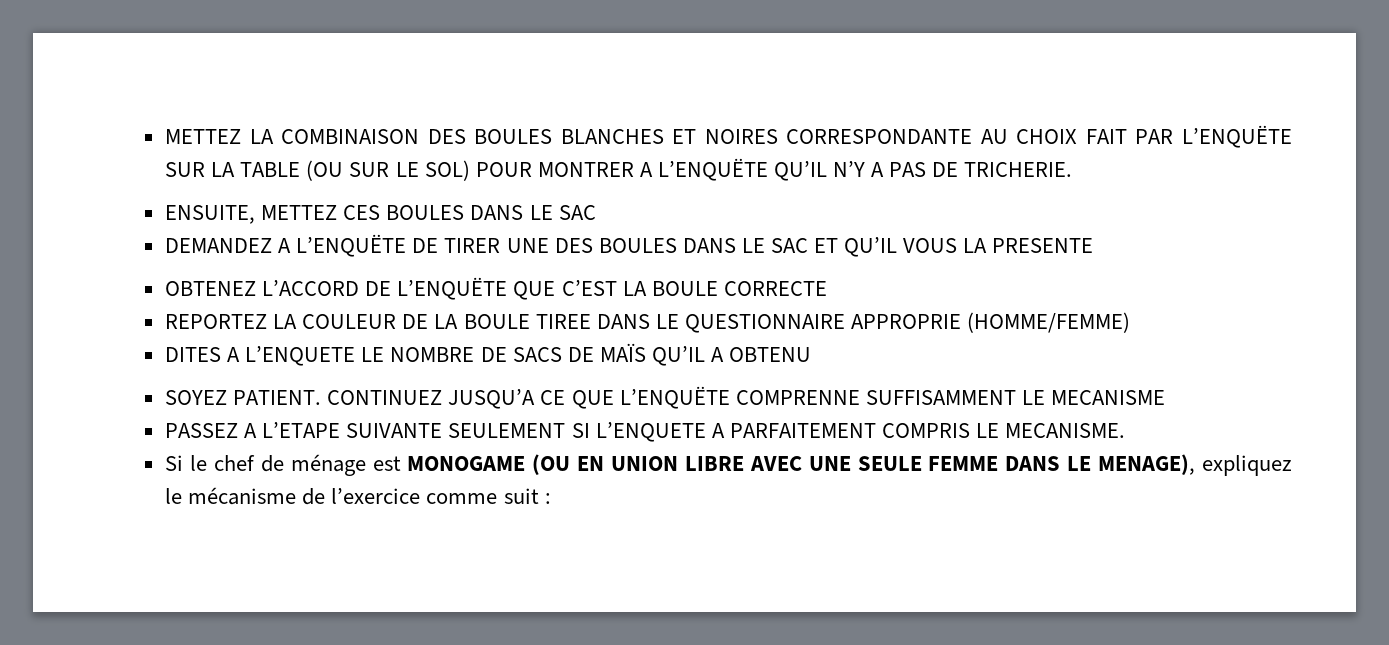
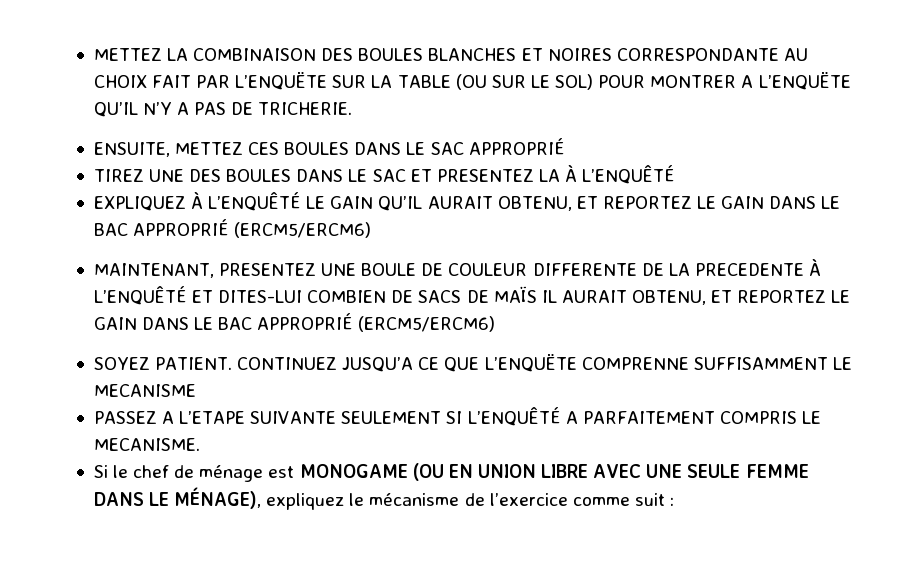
- ENSUITE, METTEZ CES BOULES DANS LE SAC
- DEMANDEZ A L’ENQUËTE DE TIRER UNE DES BOULES DANS LE SAC ET QU’IL VOUS LA PRESENTE
- OBTENEZ L’ACCORD DE L’ENQUËTE QUE C’EST LA BOULE CORRECTE
- REPORTEZ LA COULEUR DE LA BOULE TIREE DANS LE QUESTIONNAIRE APPROPRIE (HOMME/FEMME)
- DITES A L’ENQUETE LE NOMBRE DE SACS DE MAÏS QU’IL A OBTENU
+ ENSUITE, METTEZ CES BOULES DANS LE SAC APPROPRIÉ
+ TIREZ UNE DES BOULES DANS LE SAC ET PRESENTEZ LA À L’ENQUÊTÉ
+ EXPLIQUEZ À L’ENQUÊTÉ LE GAIN QU’IL AURAIT OBTENU, ET REPORTEZ LE GAIN DANS LE BAC APPROPRIÉ (ERCM5/ERCM6)
+ MAINTENANT, PRESENTEZ UNE BOULE DE COULEUR DIFFERENTE DE LA PRECEDENTE À L’ENQUÊTÉ ET DITES-LUI COMBIEN DE SACS DE MAÏS IL AURAIT OBTENU, ET REPORTEZ LE GAIN DANS LE BAC APPROPRIÉ (ERCM5/ERCM6)
- PASSEZ A L’ETAPE SUIVANTE SEULEMENT SI L’ENQUETE A PARFAITEMENT COMPRIS LE MECANISME.
+ PASSEZ A L’ETAPE SUIVANTE SEULEMENT SI L’ENQUÊTÉ A PARFAITEMENT COMPRIS LE MECANISME.
- Si le chef de ménage est MONOGAME (OU EN UNION LIBRE AVEC UNE SEULE FEMME DANS LE MENAGE), expliquez le mécanisme de l’exercice comme suit :
+ Si le chef de ménage est MONOGAME (OU EN UNION LIBRE AVEC UNE SEULE FEMME DANS LE MÉNAGE), expliquez le mécanisme de l’exercice comme suit :

